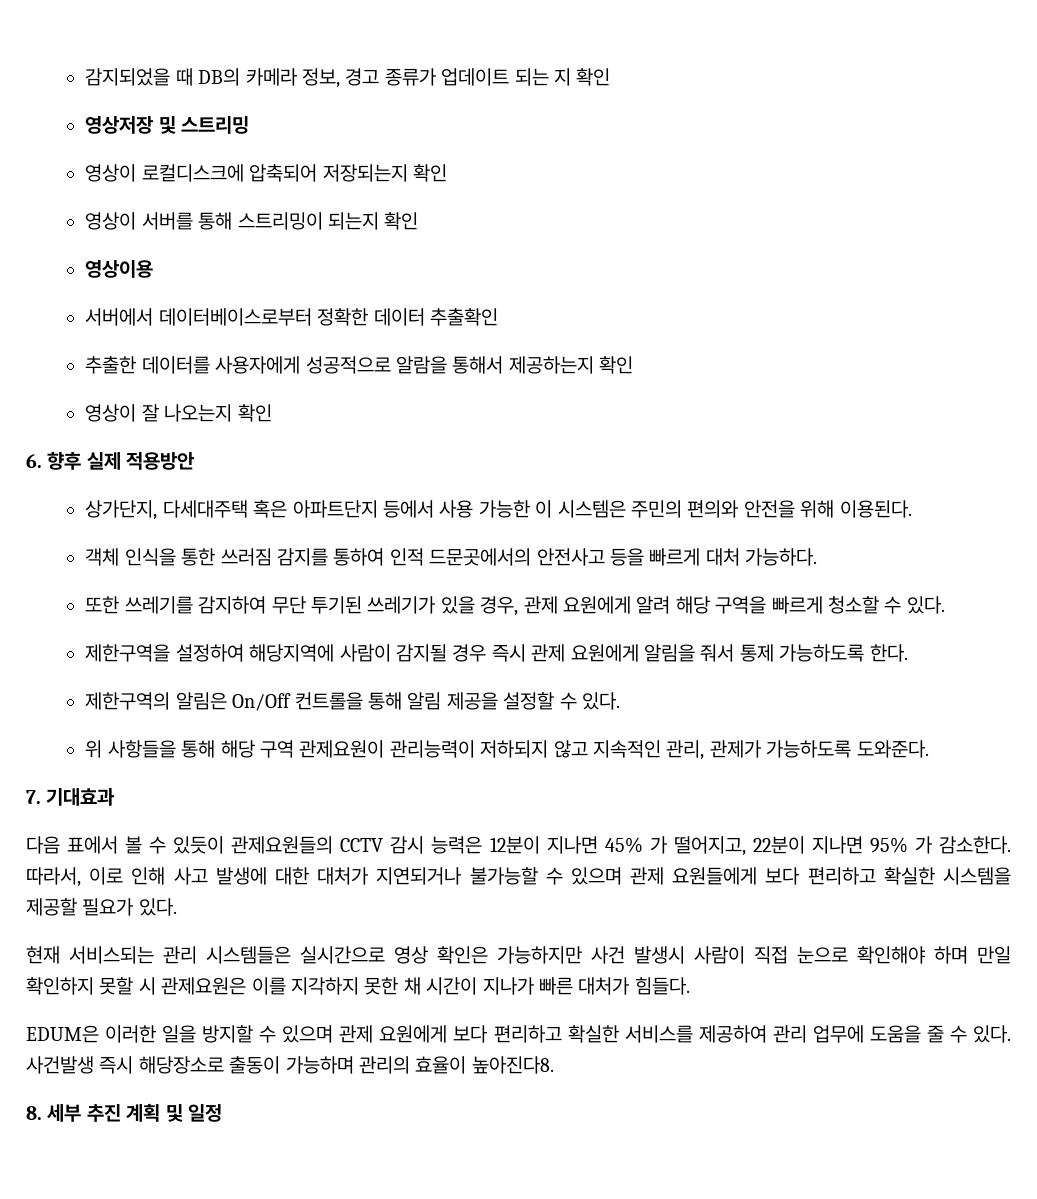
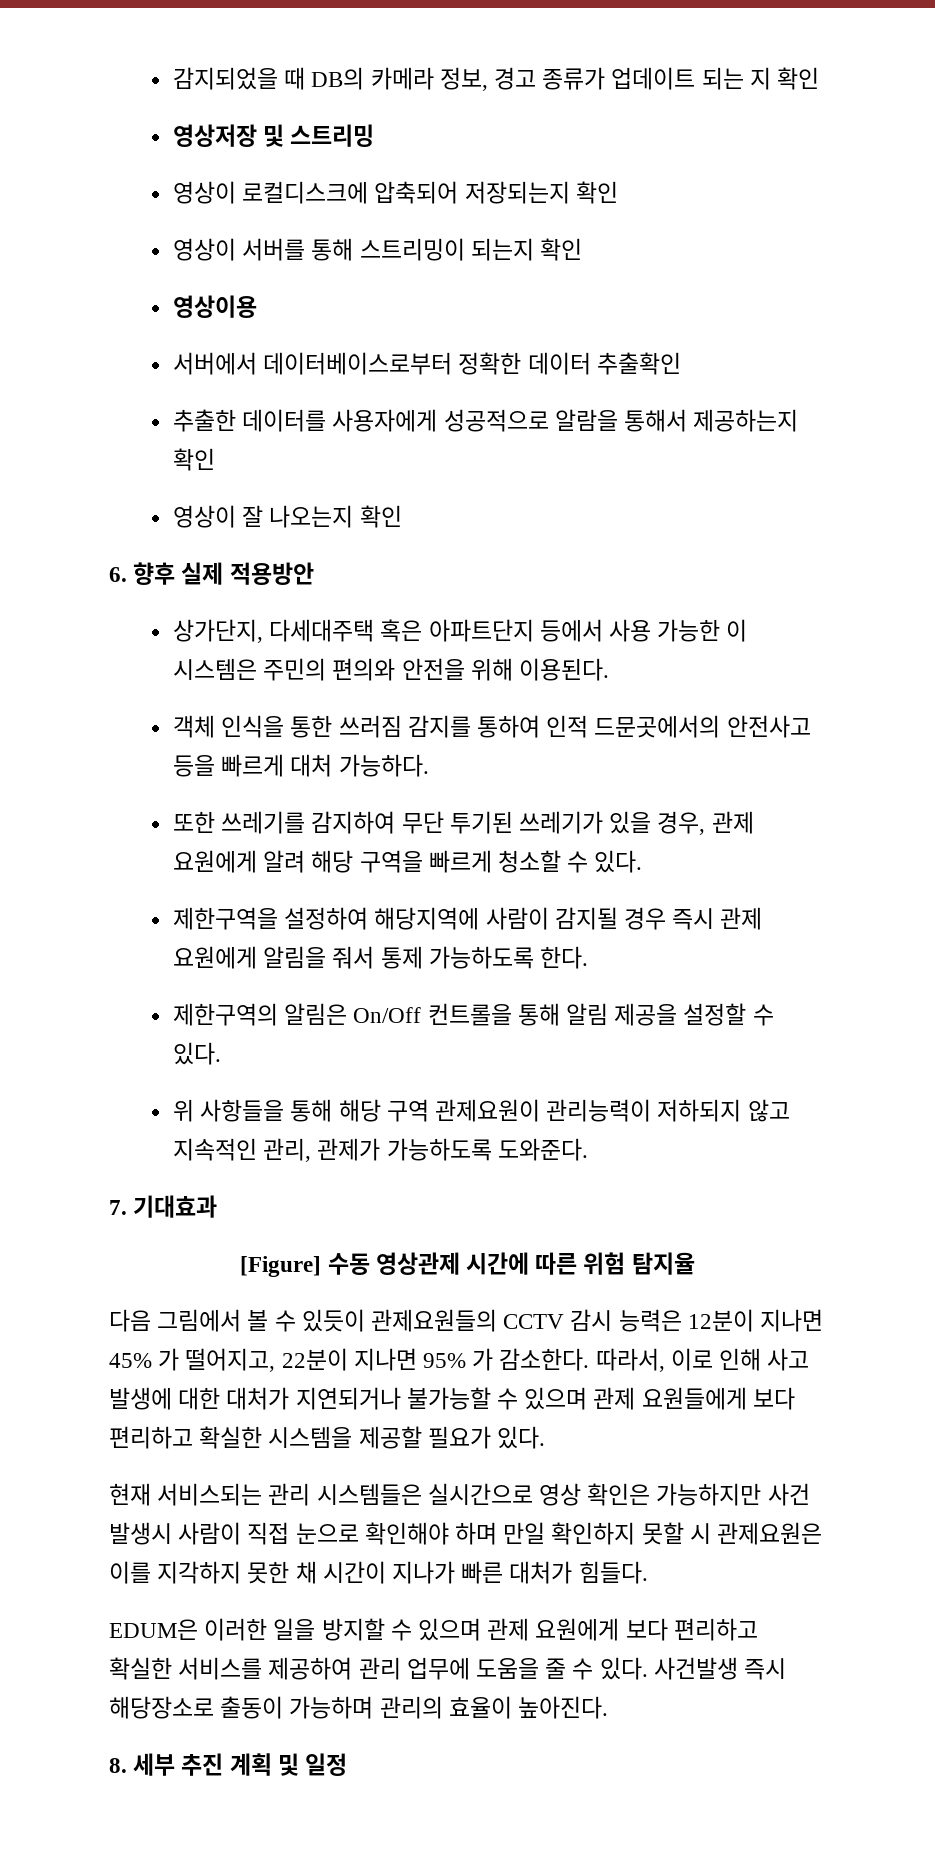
+ [Figure] 수동 영상관제 시간에 따른 위험 탐지율
- 다음 표에서 볼 수 있듯이 관제요원들의 CCTV 감시 능력은 12분이 지나면 45% 가 떨어지고, 22분이 지나면 95% 가 감소한다.
+ 다음 그림에서 볼 수 있듯이 관제요원들의 CCTV 감시 능력은 12분이 지나면 45% 가 떨어지고, 22분이 지나면 95% 가 감소한다.
- 사건발생 즉시 해당장소로 출동이 가능하며 관리의 효율이 높아진다8.
+ 사건발생 즉시 해당장소로 출동이 가능하며 관리의 효율이 높아진다.

